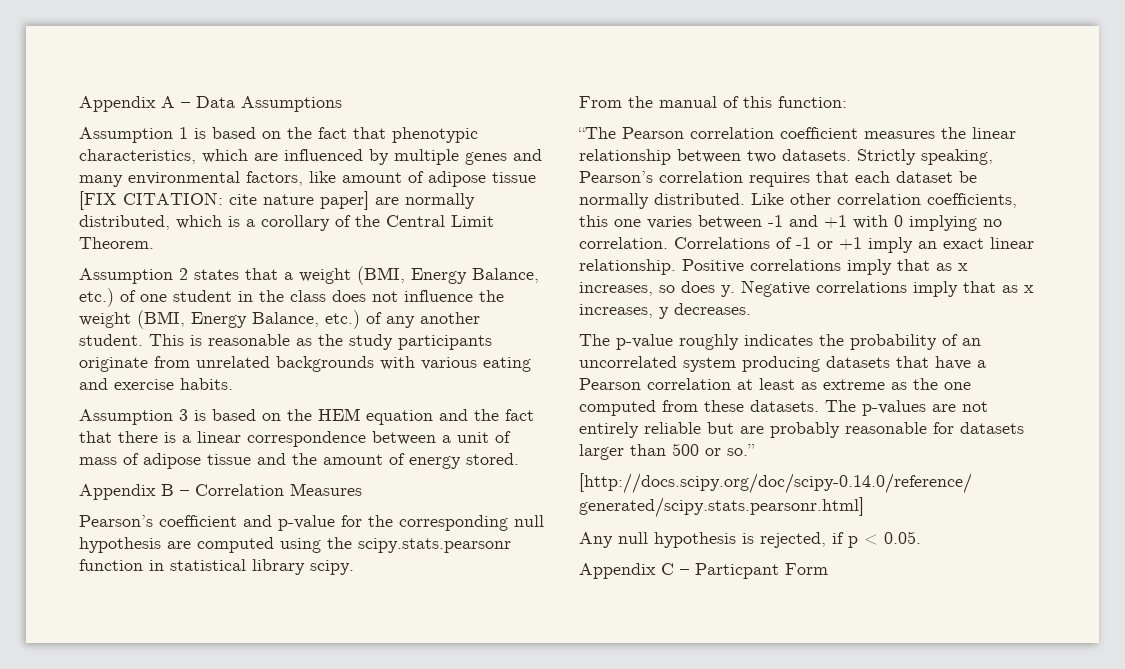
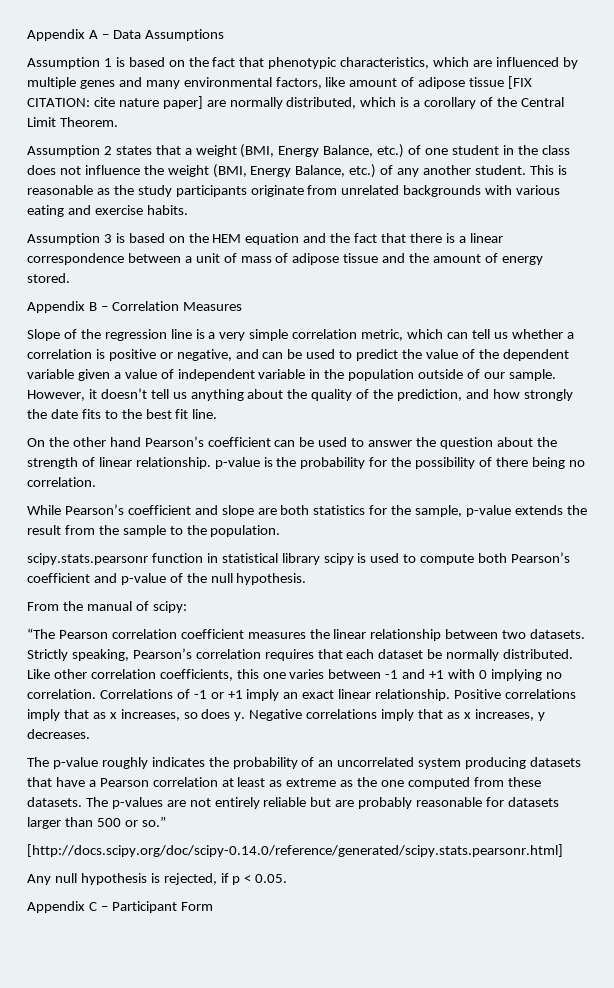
- Pearson’s coefficient and p-value for the corresponding null hypothesis are computed using the scipy.stats.pearsonr function in statistical library scipy.
+ Slope of the regression line is a very simple correlation metric, which can tell us whether a correlation is positive or negative, and can be used to predict the value of the dependent variable given a value of independent variable in the population outside of our sample. However, it doesn’t tell us anything about the quality of the prediction, and how strongly the date fits to the best fit line.
+ On the other hand Pearson’s coefficient can be used to answer the question about the strength of linear relationship. p-value is the probability for the possibility of there being no correlation.
+ While Pearson’s coefficient and slope are both statistics for the sample, p-value extends the result from the sample to the population.
+ scipy.stats.pearsonr function in statistical library scipy is used to compute both Pearson’s coefficient and p-value of the null hypothesis.
- From the manual of this function:
+ From the manual of scipy:
- Appendix C – Particpant Form
+ Appendix C – Participant Form

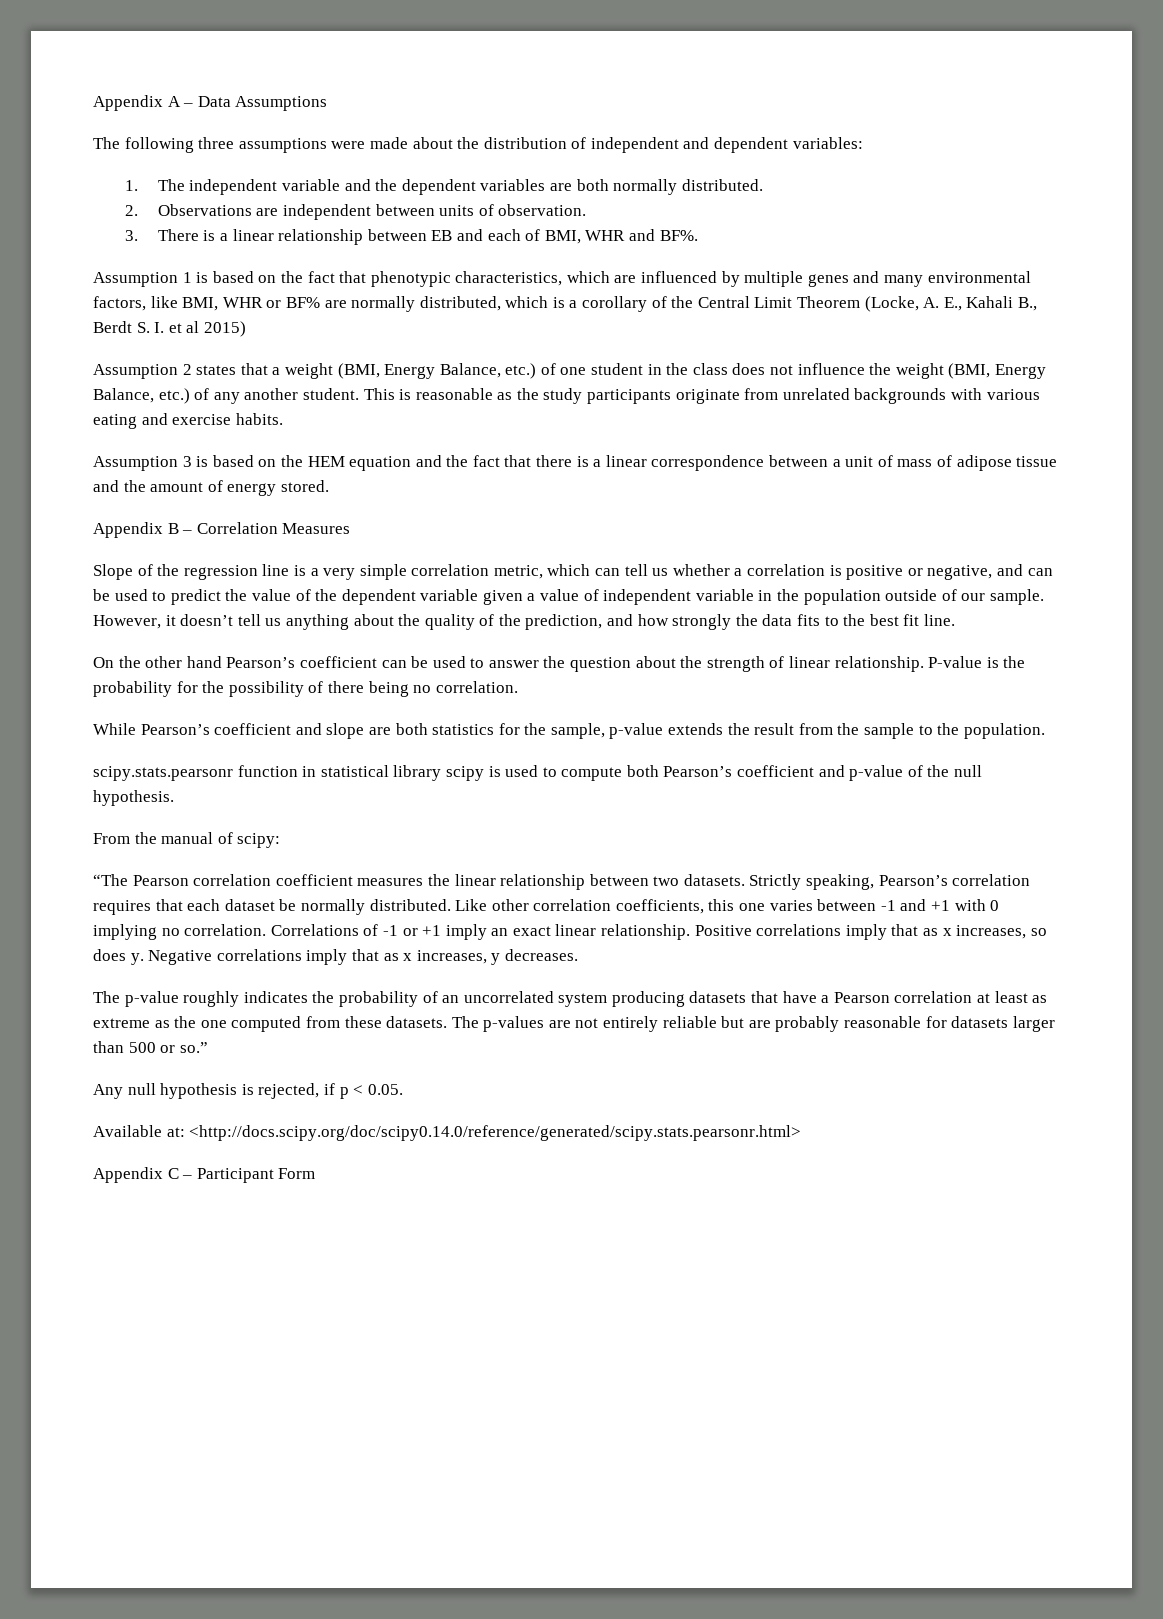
+ The following three assumptions were made about the distribution of independent and dependent variables:
+ 1. The independent variable and the dependent variables are both normally distributed.
+ 2. Observations are independent between units of observation.
+ 3. There is a linear relationship between EB and each of BMI, WHR and BF%.
- Assumption 1 is based on the fact that phenotypic characteristics, which are influenced by multiple genes and many environmental factors, like amount of adipose tissue [FIX CITATION: cite nature paper] are normally distributed, which is a corollary of the Central Limit Theorem.
+ Assumption 1 is based on the fact that phenotypic characteristics, which are influenced by multiple genes and many environmental factors, like BMI, WHR or BF% are normally distributed, which is a corollary of the Central Limit Theorem (Locke, A. E., Kahali B., Berdt S. I. et al 2015)
- However, it doesn’t tell us anything about the quality of the prediction, and how strongly the date fits to the best fit line.
+ However, it doesn’t tell us anything about the quality of the prediction, and how strongly the data fits to the best fit line.
- On the other hand Pearson’s coefficient can be used to answer the question about the strength of linear relationship. p-value is the probability for the possibility of there being no correlation.
+ On the other hand Pearson’s coefficient can be used to answer the question about the strength of linear relationship. P-value is the probability for the possibility of there being no correlation.
- [http://docs.scipy.org/doc/scipy-0.14.0/reference/generated/scipy.stats.pearsonr.html]
+ Available at: <http://docs.scipy.org/doc/scipy0.14.0/reference/generated/scipy.stats.pearsonr.html>

